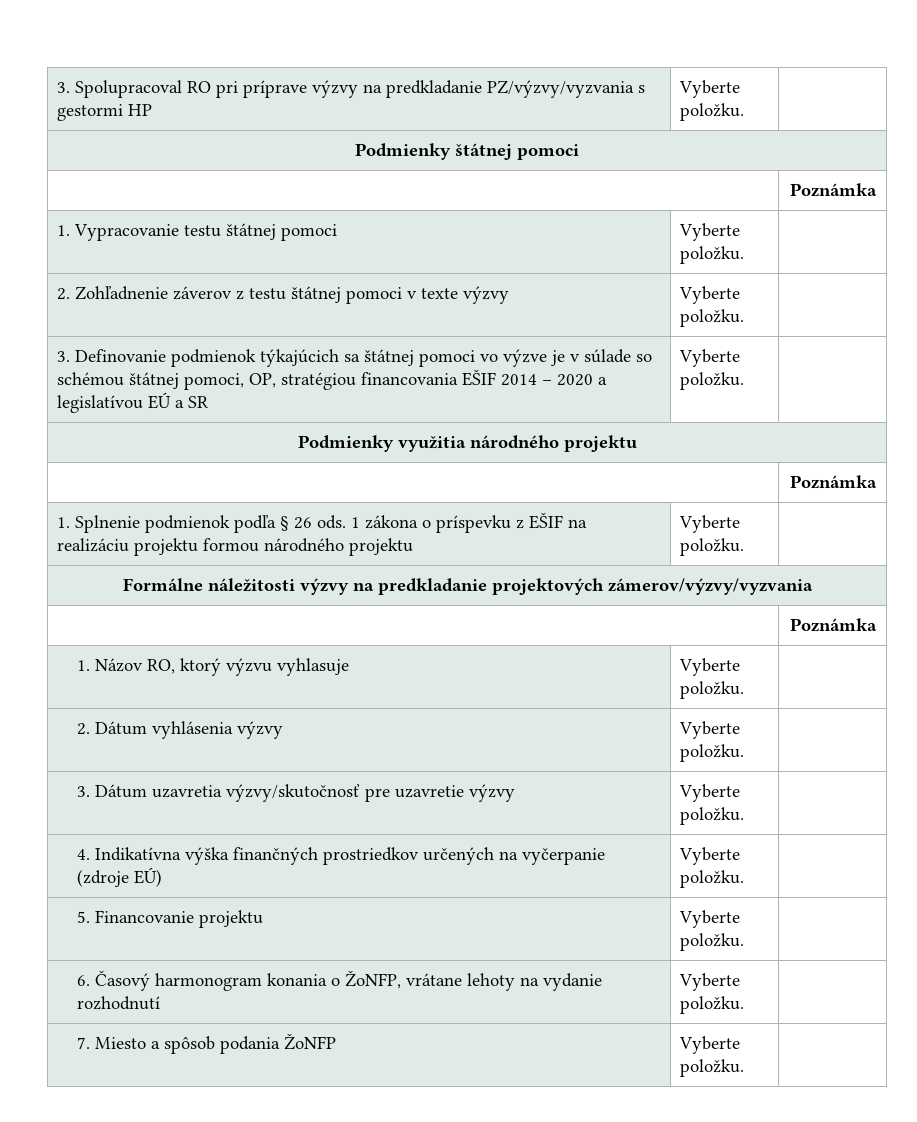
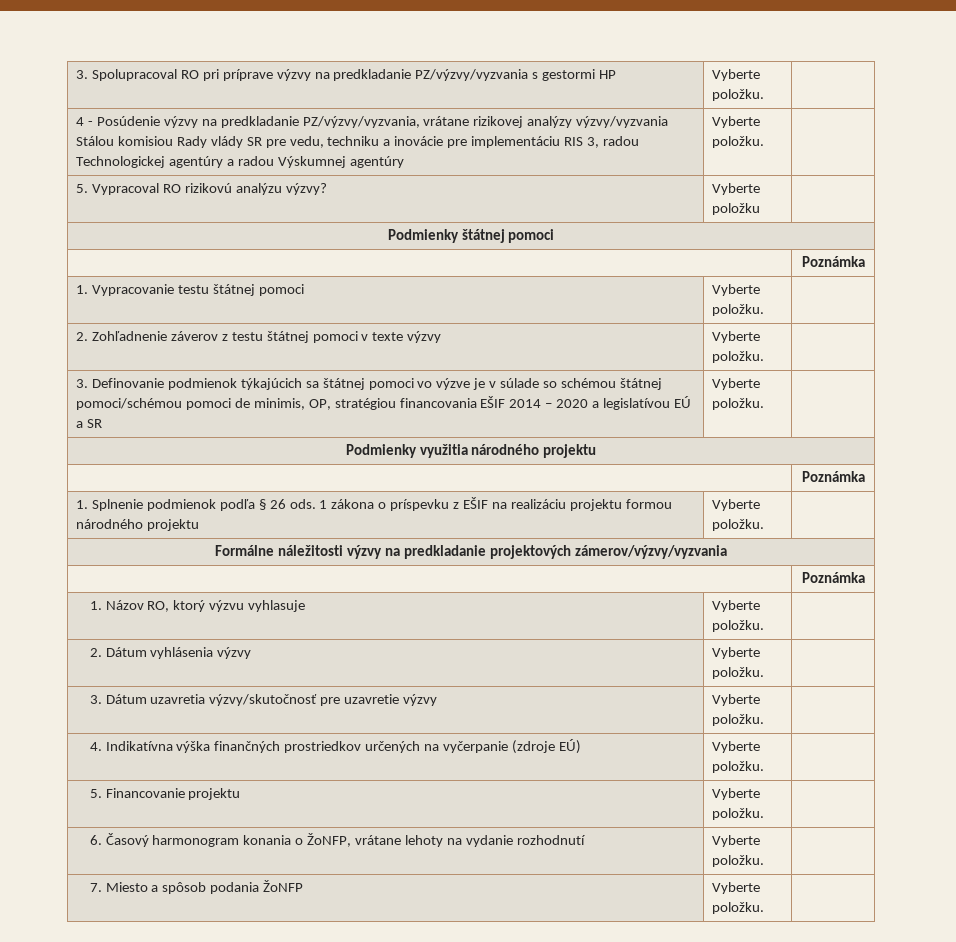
+ 4 - Posúdenie výzvy na predkladanie PZ/výzvy/vyzvania, vrátane rizikovej analýzy výzvy/vyzvania Stálou komisiou Rady vlády SR pre vedu, techniku a inovácie pre implementáciu RIS 3, radou Technologickej agentúry a radou Výskumnej agentúry | Vyberte položku. |
+ 5. Vypracoval RO rizikovú analýzu výzvy? | Vyberte položku |
- 3. Definovanie podmienok týkajúcich sa štátnej pomoci vo výzve je v súlade so schémou štátnej pomoci, OP, stratégiou financovania EŠIF 2014 – 2020 a legislatívou EÚ a SR | Vyberte položku. |
+ 3. Definovanie podmienok týkajúcich sa štátnej pomoci vo výzve je v súlade so schémou štátnej pomoci/schémou pomoci de minimis, OP, stratégiou financovania EŠIF 2014 – 2020 a legislatívou EÚ a SR | Vyberte položku. |

